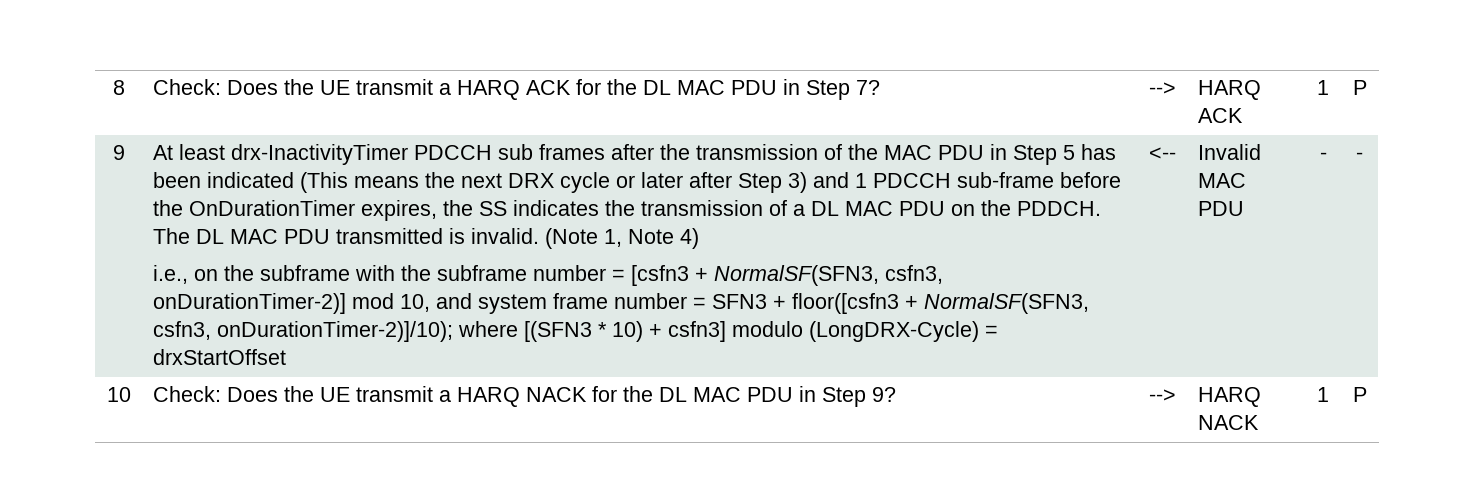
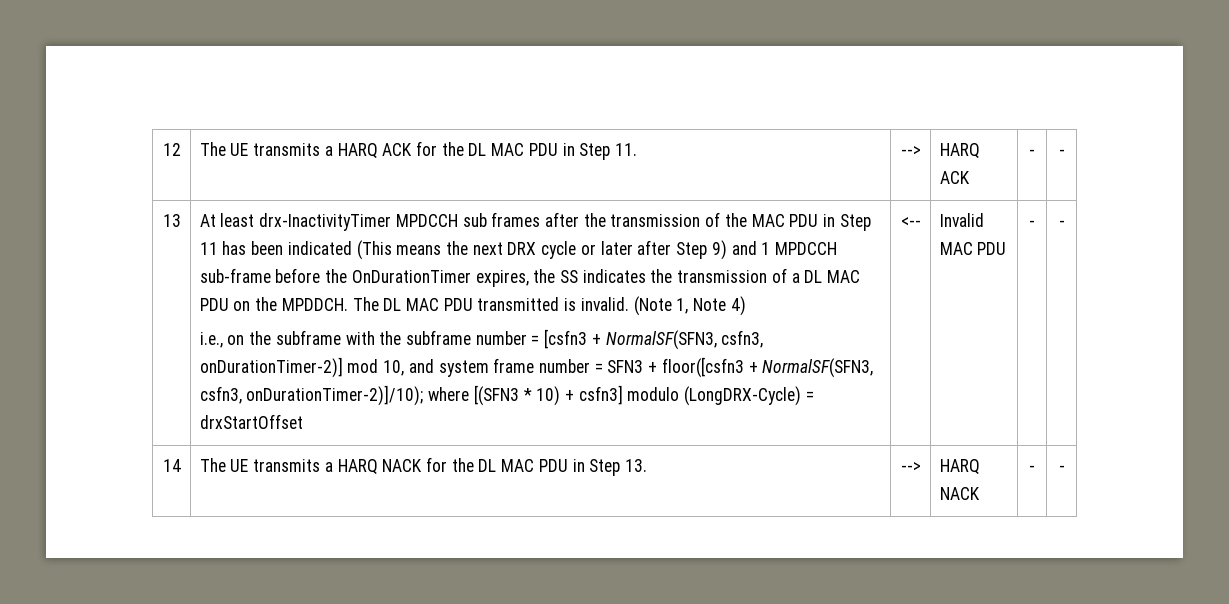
- 8 | Check: Does the UE transmit a HARQ ACK for the DL MAC PDU in Step 7? | --> | HARQ ACK | 1 | P
- 9
+ 12 | The UE transmits a HARQ ACK for the DL MAC PDU in Step 11. | --> | HARQ ACK | - | -
+ 13
- At least drx-InactivityTimer PDCCH sub frames after the transmission of the MAC PDU in Step 5 has been indicated (This means the next DRX cycle or later after Step 3) and 1 PDCCH sub-frame before the OnDurationTimer expires, the SS indicates the transmission of a DL MAC PDU on the PDDCH.
+ At least drx-InactivityTimer MPDCCH sub frames after the transmission of the MAC PDU in Step 11 has been indicated (This means the next DRX cycle or later after Step 9) and 1 MPDCCH sub-frame before the OnDurationTimer expires, the SS indicates the transmission of a DL MAC PDU on the MPDDCH.
- 10 | Check: Does the UE transmit a HARQ NACK for the DL MAC PDU in Step 9? | --> | HARQ NACK | 1 | P
+ 14 | The UE transmits a HARQ NACK for the DL MAC PDU in Step 13. | --> | HARQ NACK | - | -

